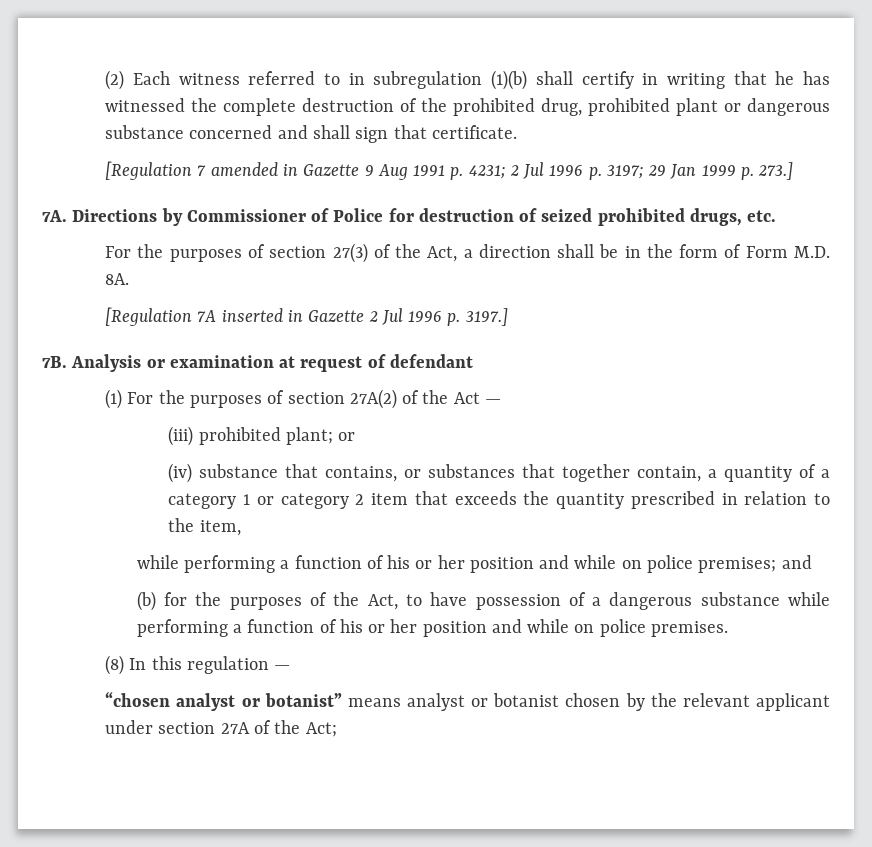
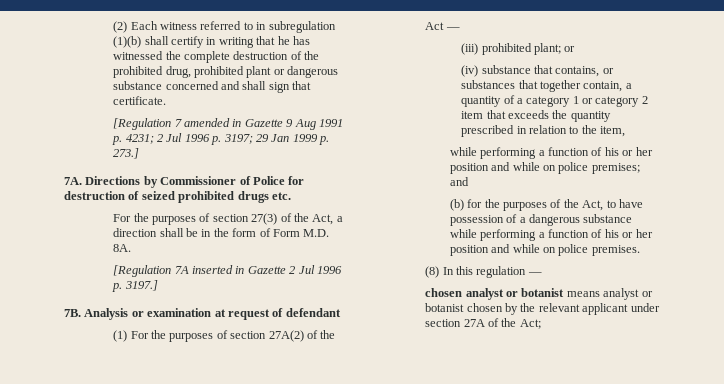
- Directions by Commissioner of Police for destruction of seized prohibited drugs, etc.
+ Directions by Commissioner of Police for destruction of seized prohibited drugs etc.
- “chosen analyst or botanist” means analyst or botanist chosen by the relevant applicant under section 27A of the Act;
+ chosen analyst or botanist means analyst or botanist chosen by the relevant applicant under section 27A of the Act;

